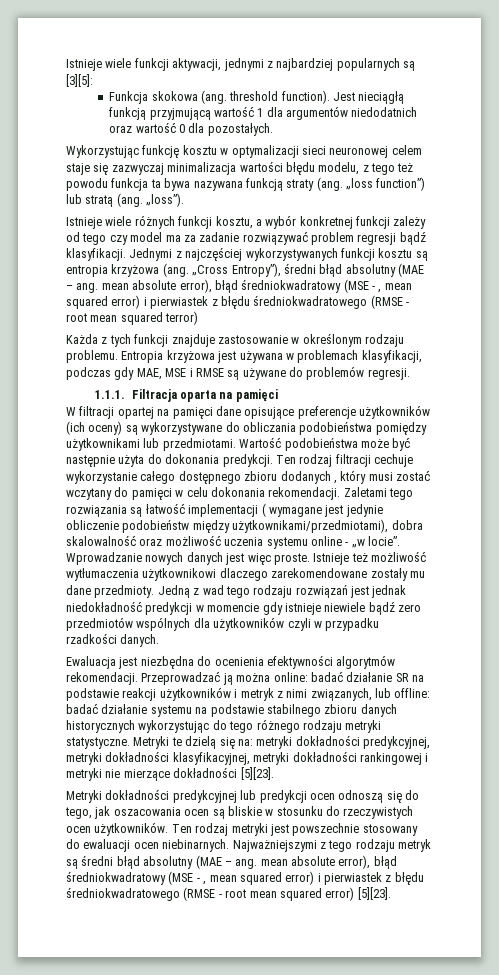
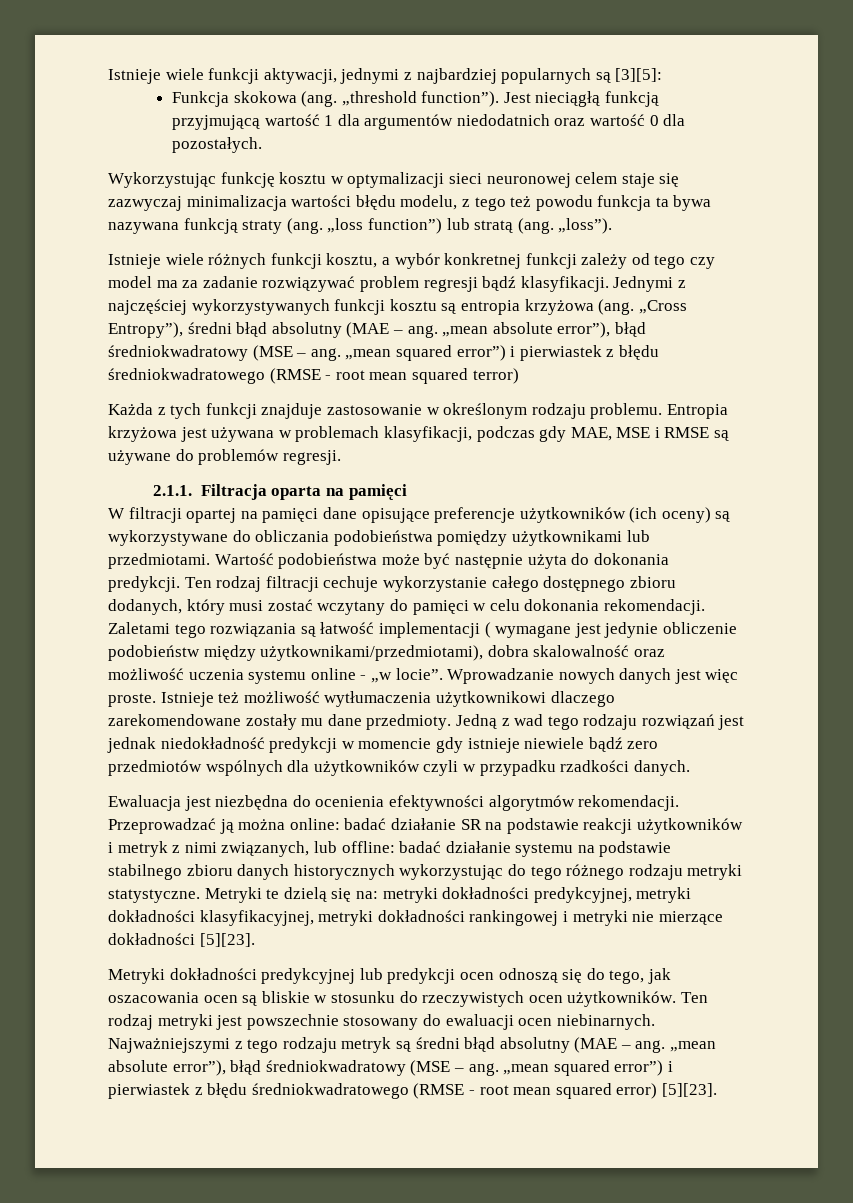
- Funkcja skokowa (ang. threshold function).
+ Funkcja skokowa (ang. „threshold function”).
- „Cross Entropy”), średni błąd absolutny (MAE – ang. mean absolute error), błąd średniokwadratowy (MSE - , mean squared error) i pierwiastek z błędu średniokwadratowego (RMSE - root mean squared terror)
+ „Cross Entropy”), średni błąd absolutny (MAE – ang. „mean absolute error”), błąd średniokwadratowy (MSE – ang. „mean squared error”) i pierwiastek z błędu średniokwadratowego (RMSE - root mean squared terror)
- 1.1.1. Filtracja oparta na pamięci
+ 2.1.1. Filtracja oparta na pamięci
- Ten rodzaj filtracji cechuje wykorzystanie całego dostępnego zbioru dodanych , który musi zostać wczytany do pamięci w celu dokonania rekomendacji.
+ Ten rodzaj filtracji cechuje wykorzystanie całego dostępnego zbioru dodanych, który musi zostać wczytany do pamięci w celu dokonania rekomendacji.
- Najważniejszymi z tego rodzaju metryk są średni błąd absolutny (MAE – ang. mean absolute error), błąd średniokwadratowy (MSE - , mean squared error) i pierwiastek z błędu średniokwadratowego (RMSE - root mean squared error) [5][23].
+ Najważniejszymi z tego rodzaju metryk są średni błąd absolutny (MAE – ang. „mean absolute error”), błąd średniokwadratowy (MSE – ang. „mean squared error”) i pierwiastek z błędu średniokwadratowego (RMSE - root mean squared error) [5][23].

